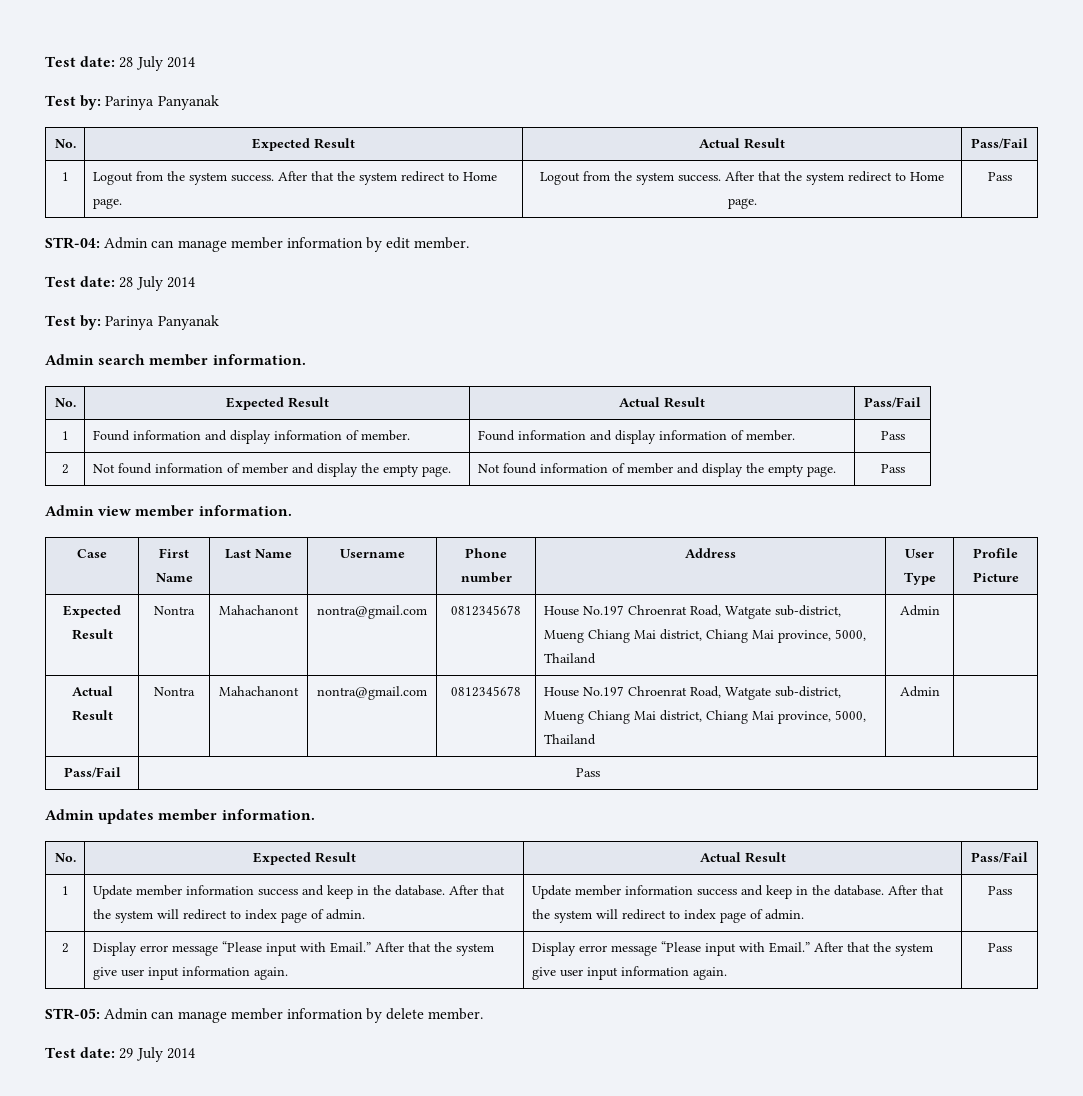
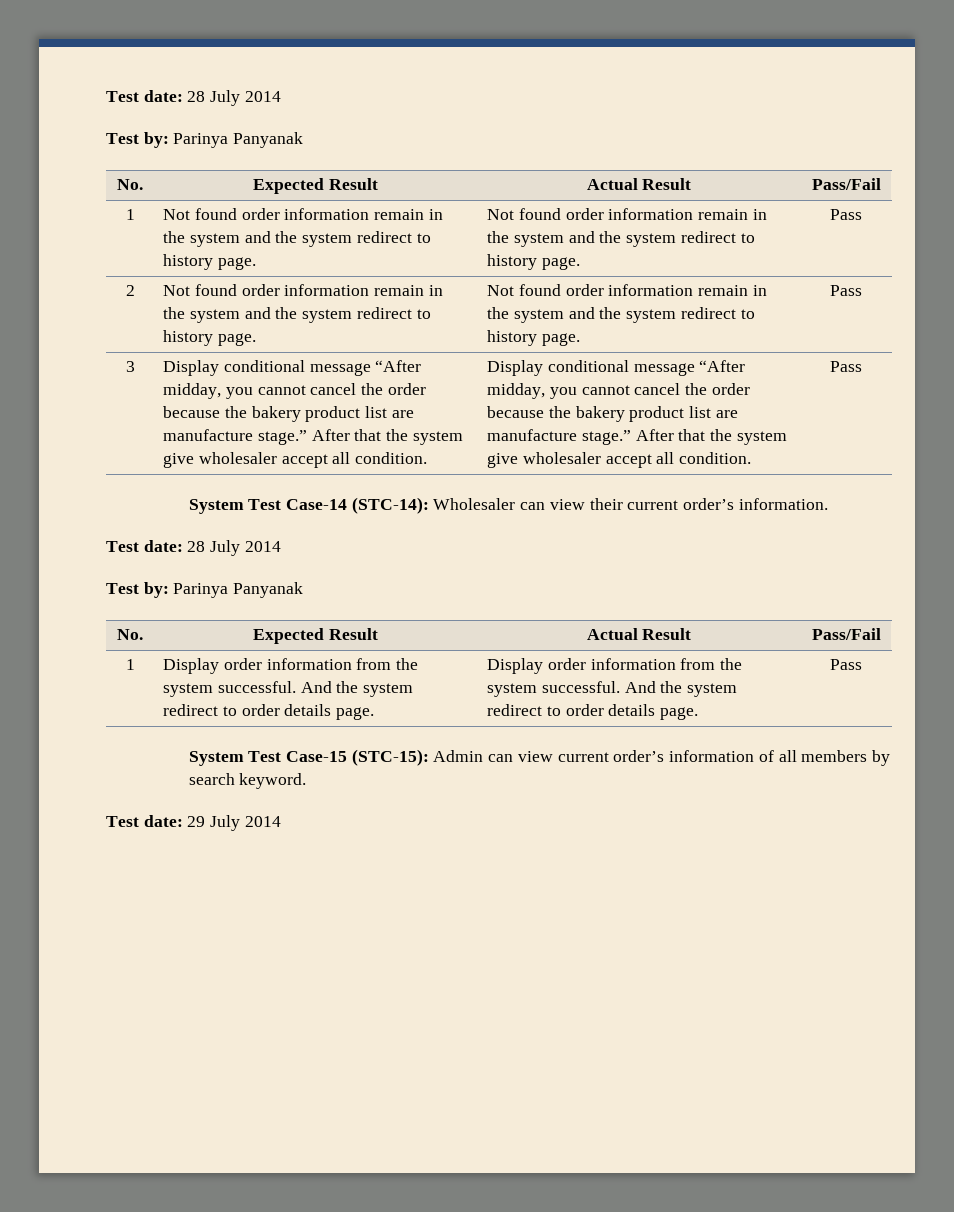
- 1 | Logout from the system success. After that the system redirect to Home page. | Logout from the system success. After that the system redirect to Home page. | Pass
- STR-04: Admin can manage member information by edit member.
+ 1 | Not found order information remain in the system and the system redirect to history page. | Not found order information remain in the system and the system redirect to history page. | Pass
+ 2 | Not found order information remain in the system and the system redirect to history page. | Not found order information remain in the system and the system redirect to history page. | Pass
+ 3 | Display conditional message “After midday, you cannot cancel the order because the bakery product list are manufacture stage.” After that the system give wholesaler accept all condition. | Display conditional message “After midday, you cannot cancel the order because the bakery product list are manufacture stage.” After that the system give wholesaler accept all condition. | Pass
+ System Test Case-14 (STC-14): Wholesaler can view their current order’s information.
  Test date: 28 July 2014
  Test by: Parinya Panyanak
- Admin search member information.
  No. | Expected Result | Actual Result | Pass/Fail
- 1 | Found information and display information of member. | Found information and display information of member. | Pass
- 2 | Not found information of member and display the empty page. | Not found information of member and display the empty page. | Pass
- Admin view member information.
- Case | First Name | Last Name | Username | Phone number | Address | User Type | Profile Picture
- Expected Result | Nontra | Mahachanont | nontra@gmail.com | 0812345678 | House No.197 Chroenrat Road, Watgate sub-district, Mueng Chiang Mai district, Chiang Mai province, 5000, Thailand | Admin |
- Actual Result | Nontra | Mahachanont | nontra@gmail.com | 0812345678 | House No.197 Chroenrat Road, Watgate sub-district, Mueng Chiang Mai district, Chiang Mai province, 5000, Thailand | Admin |
- Pass/Fail | Pass
- Admin updates member information.
- No. | Expected Result | Actual Result | Pass/Fail
- 1 | Update member information success and keep in the database. After that the system will redirect to index page of admin. | Update member information success and keep in the database. After that the system will redirect to index page of admin. | Pass
- 2 | Display error message “Please input with Email.” After that the system give user input information again. | Display error message “Please input with Email.” After that the system give user input information again. | Pass
- STR-05: Admin can manage member information by delete member.
+ 1 | Display order information from the system successful. And the system redirect to order details page. | Display order information from the system successful. And the system redirect to order details page. | Pass
+ System Test Case-15 (STC-15): Admin can view current order’s information of all members by search keyword.

